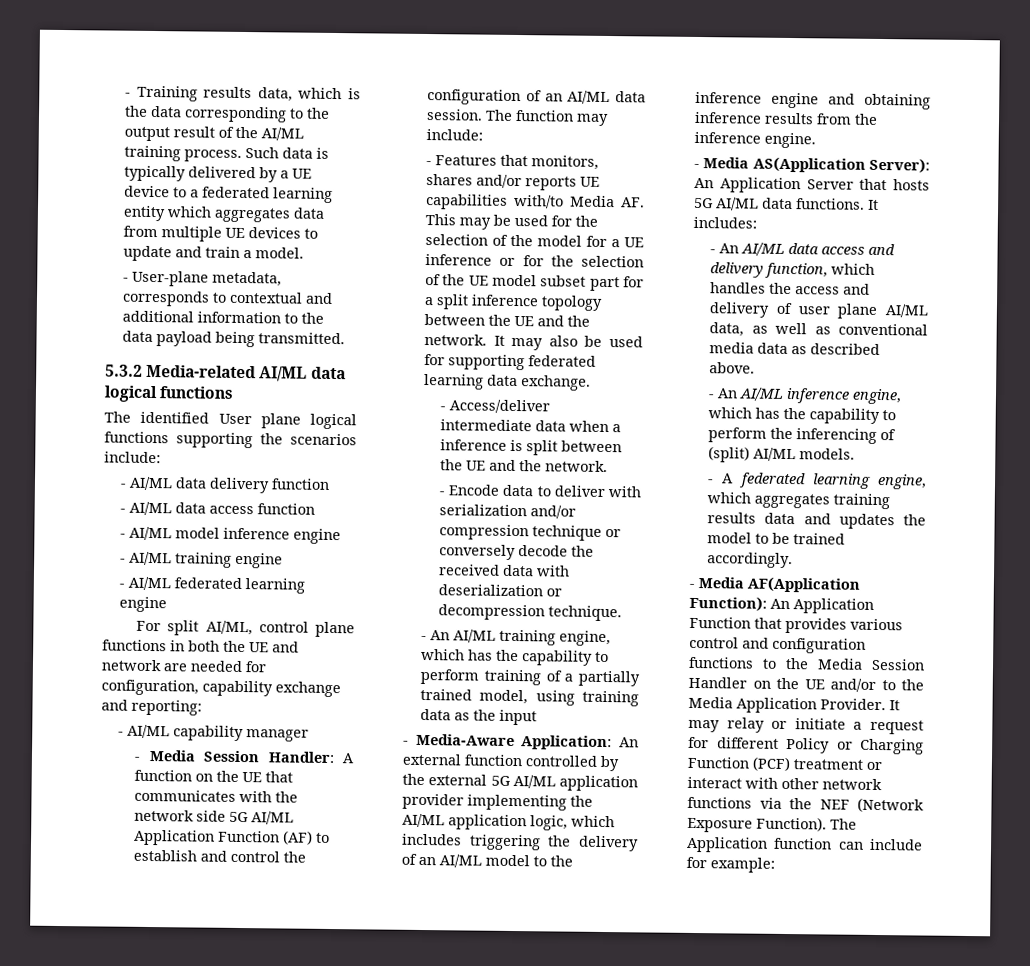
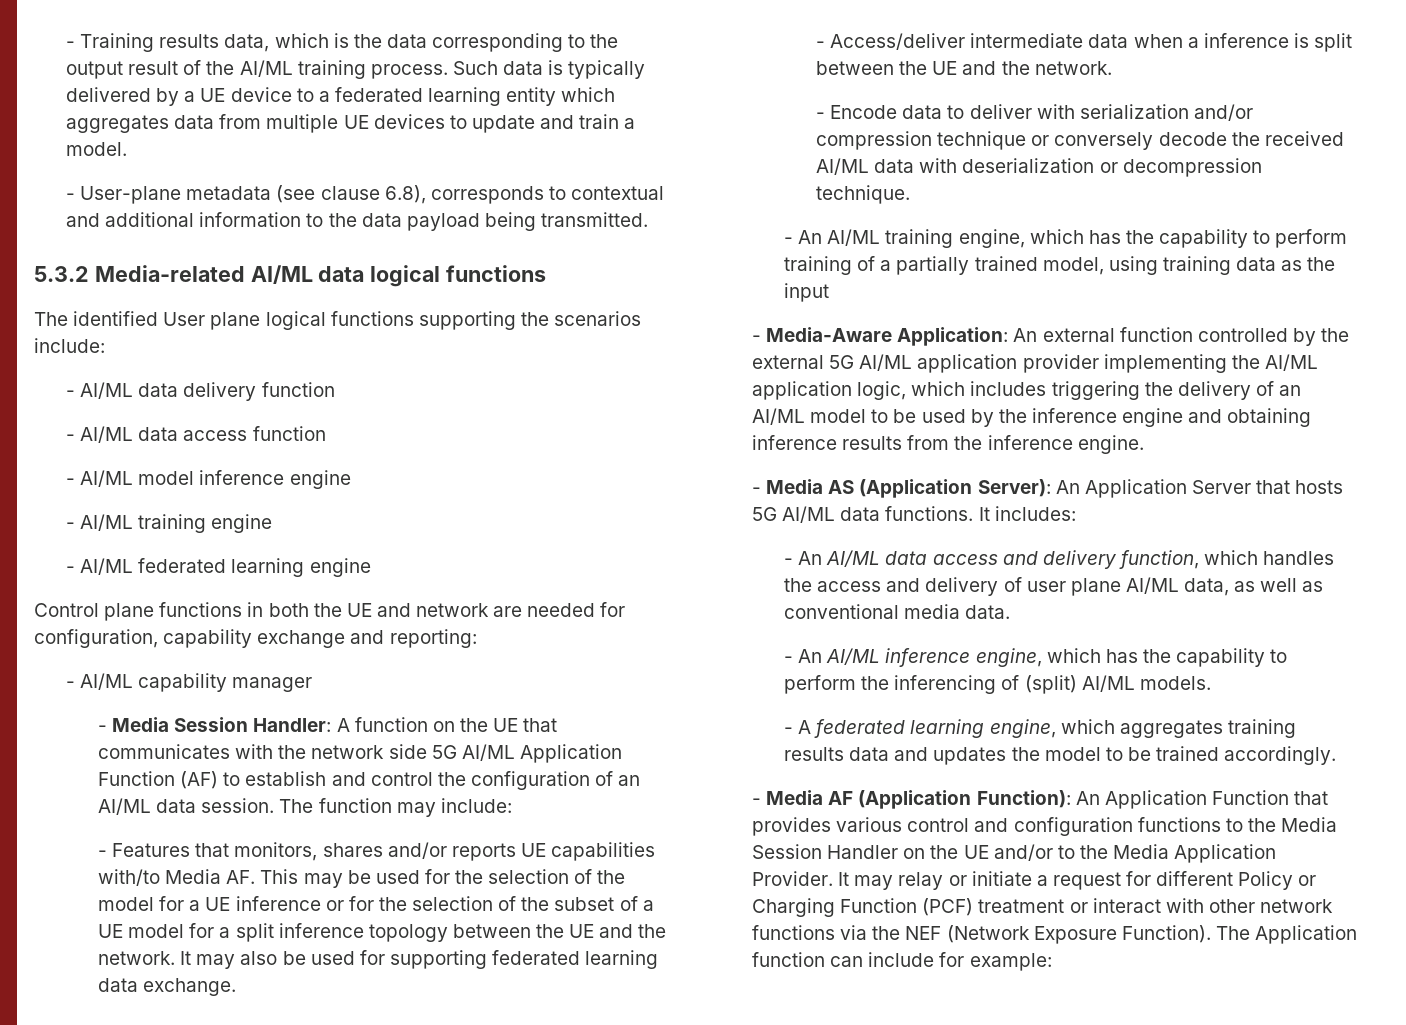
- - User-plane metadata, corresponds to contextual and additional information to the data payload being transmitted.
+ - User-plane metadata (see clause 6.8), corresponds to contextual and additional information to the data payload being transmitted.
- For split AI/ML, control plane functions in both the UE and network are needed for configuration, capability exchange and reporting:
+ Control plane functions in both the UE and network are needed for configuration, capability exchange and reporting:
- - Features that monitors, shares and/or reports UE capabilities with/to Media AF. This may be used for the selection of the model for a UE inference or for the selection of the UE model subset part for a split inference topology between the UE and the network.
+ - Features that monitors, shares and/or reports UE capabilities with/to Media AF. This may be used for the selection of the model for a UE inference or for the selection of the subset of a UE model for a split inference topology between the UE and the network.
- - Encode data to deliver with serialization and/or compression technique or conversely decode the received data with deserialization or decompression technique.
+ - Encode data to deliver with serialization and/or compression technique or conversely decode the received AI/ML data with deserialization or decompression technique.
- - Media-Aware Application: An external function controlled by the external 5G AI/ML application provider implementing the AI/ML application logic, which includes triggering the delivery of an AI/ML model to the inference engine and obtaining inference results from the inference engine.
+ - Media-Aware Application: An external function controlled by the external 5G AI/ML application provider implementing the AI/ML application logic, which includes triggering the delivery of an AI/ML model to be used by the inference engine and obtaining inference results from the inference engine.
- - Media AS(Application Server): An Application Server that hosts 5G AI/ML data functions.
+ - Media AS (Application Server): An Application Server that hosts 5G AI/ML data functions.
- - An AI/ML data access and delivery function, which handles the access and delivery of user plane AI/ML data, as well as conventional media data as described above.
+ - An AI/ML data access and delivery function, which handles the access and delivery of user plane AI/ML data, as well as conventional media data.
- - Media AF(Application Function): An Application Function that provides various control and configuration functions to the Media Session Handler on the UE and/or to the Media Application Provider.
+ - Media AF (Application Function): An Application Function that provides various control and configuration functions to the Media Session Handler on the UE and/or to the Media Application Provider.

